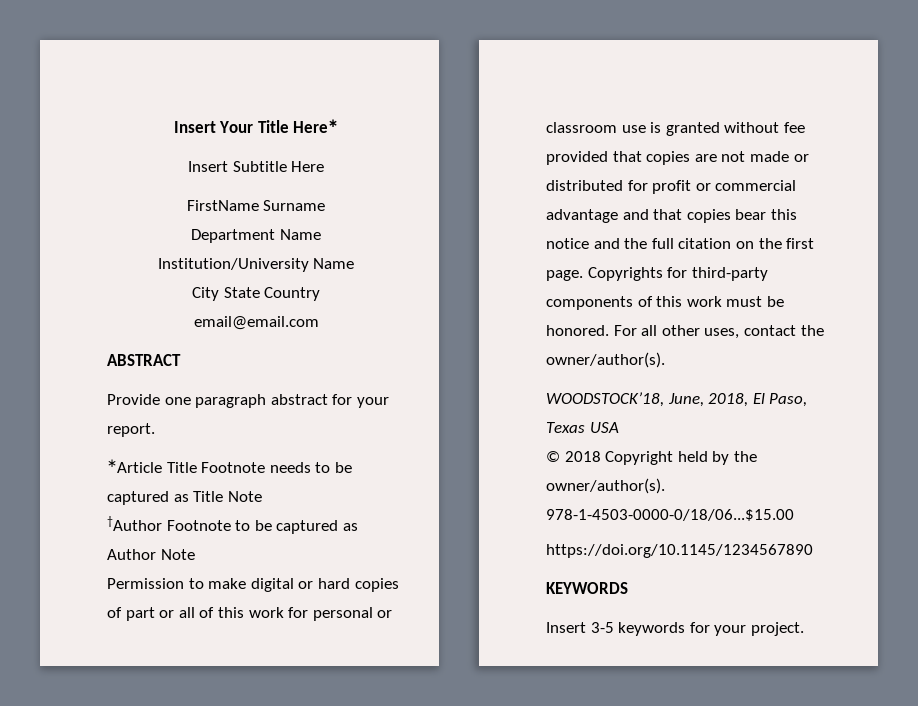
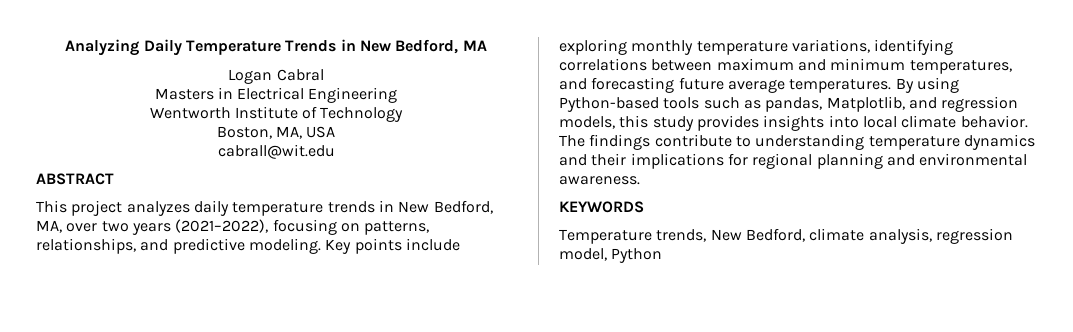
- Insert Your Title Here∗
- Insert Subtitle Here
- FirstName Surname
- Department Name
- Institution/University Name
- City State Country
- email@email.com
+ Analyzing Daily Temperature Trends in New Bedford, MA
+ Logan Cabral
+ Masters in Electrical Engineering
+ Wentworth Institute of Technology
+ Boston, MA, USA
+ cabrall@wit.edu
  ABSTRACT
- Provide one paragraph abstract for your report.
- ∗Article Title Footnote needs to be captured as Title Note
- †Author Footnote to be captured as Author Note
- Permission to make digital or hard copies of part or all of this work for personal or classroom use is granted without fee provided that copies are not made or distributed for profit or commercial advantage and that copies bear this notice and the full citation on the first page. Copyrights for third-party components of this work must be honored. For all other uses, contact the owner/author(s).
- WOODSTOCK’18, June, 2018, El Paso, Texas USA
- © 2018 Copyright held by the owner/author(s). 978-1-4503-0000-0/18/06...$15.00
- https://doi.org/10.1145/1234567890
+ This project analyzes daily temperature trends in New Bedford, MA, over two years (2021–2022), focusing on patterns, relationships, and predictive modeling. Key points include exploring monthly temperature variations, identifying correlations between maximum and minimum temperatures, and forecasting future average temperatures. By using Python-based tools such as pandas, Matplotlib, and regression models, this study provides insights into local climate behavior. The findings contribute to understanding temperature dynamics and their implications for regional planning and environmental awareness.
  KEYWORDS
- Insert 3-5 keywords for your project.
+ Temperature trends, New Bedford, climate analysis, regression model, Python

